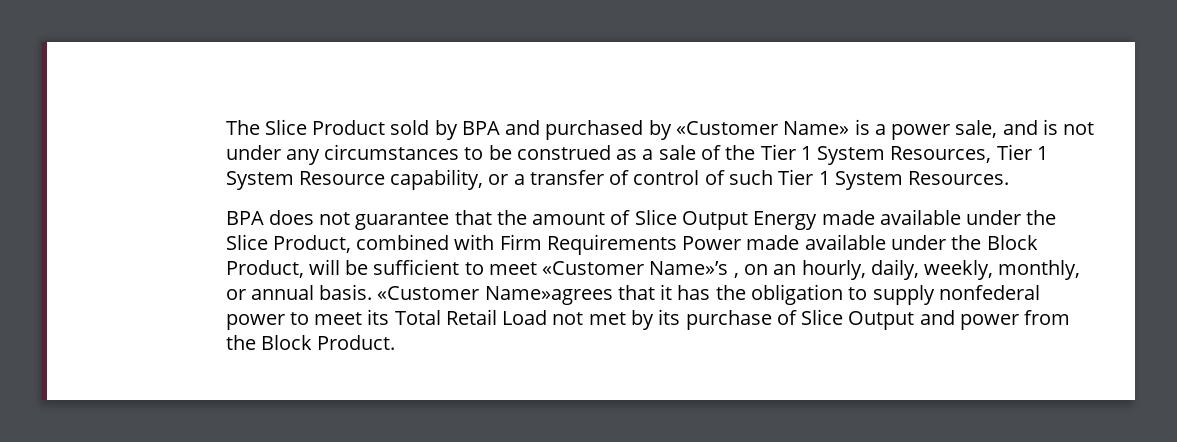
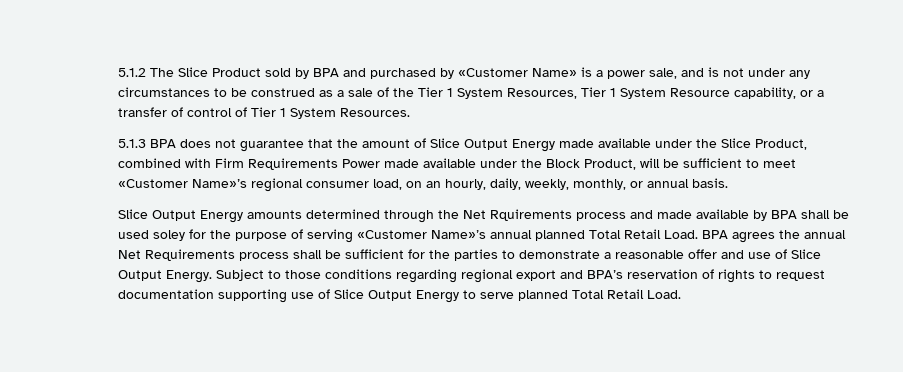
- The Slice Product sold by BPA and purchased by «Customer Name» is a power sale, and is not under any circumstances to be construed as a sale of the Tier 1 System Resources, Tier 1 System Resource capability, or a transfer of control of such Tier 1 System Resources.
+ 5.1.2 The Slice Product sold by BPA and purchased by «Customer Name» is a power sale, and is not under any circumstances to be construed as a sale of the Tier 1 System Resources, Tier 1 System Resource capability, or a transfer of control of Tier 1 System Resources.
- BPA does not guarantee that the amount of Slice Output Energy made available under the Slice Product, combined with Firm Requirements Power made available under the Block Product, will be sufficient to meet «Customer Name»’s , on an hourly, daily, weekly, monthly, or annual basis. «Customer Name»agrees that it has the obligation to supply nonfederal power to meet its Total Retail Load not met by its purchase of Slice Output and power from the Block Product.
+ 5.1.3 BPA does not guarantee that the amount of Slice Output Energy made available under the Slice Product, combined with Firm Requirements Power made available under the Block Product, will be sufficient to meet «Customer Name»’s regional consumer load, on an hourly, daily, weekly, monthly, or annual basis.
+ Slice Output Energy amounts determined through the Net Rquirements process and made available by BPA shall be used soley for the purpose of serving «Customer Name»’s annual planned Total Retail Load. BPA agrees the annual Net Requirements process shall be sufficient for the parties to demonstrate a reasonable offer and use of Slice Output Energy. Subject to those conditions regarding regional export and BPA’s reservation of rights to request documentation supporting use of Slice Output Energy to serve planned Total Retail Load.

